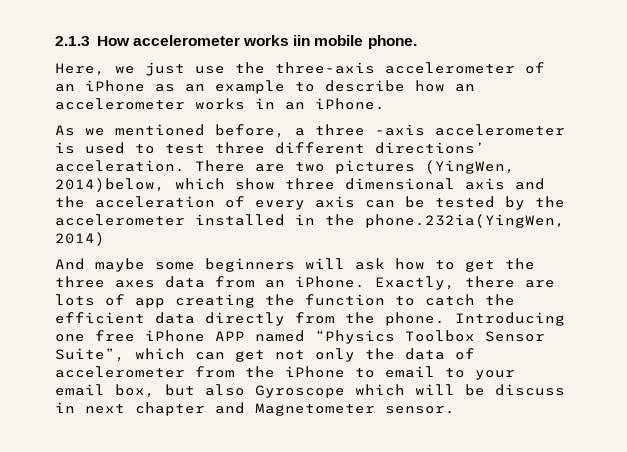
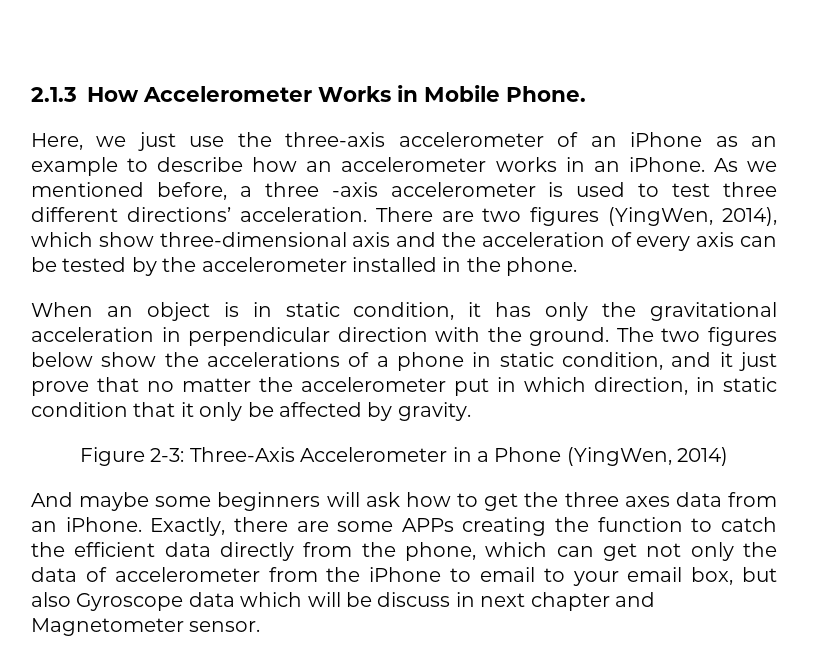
- 2.1.3 How accelerometer works iin mobile phone.
+ 2.1.3 How Accelerometer Works in Mobile Phone.
- Here, we just use the three-axis accelerometer of an iPhone as an example to describe how an accelerometer works in an iPhone.
- As we mentioned before, a three -axis accelerometer is used to test three different directions’ acceleration.
+ Here, we just use the three-axis accelerometer of an iPhone as an example to describe how an accelerometer works in an iPhone. As we mentioned before, a three -axis accelerometer is used to test three different directions’ acceleration.
- There are two pictures (YingWen, 2014)below, which show three dimensional axis and the acceleration of every axis can be tested by the accelerometer installed in the phone.232ia(YingWen, 2014)
+ There are two figures (YingWen, 2014), which show three-dimensional axis and the acceleration of every axis can be tested by the accelerometer installed in the phone.
+ When an object is in static condition, it has only the gravitational acceleration in perpendicular direction with the ground. The two figures below show the accelerations of a phone in static condition, and it just prove that no matter the accelerometer put in which direction, in static condition that it only be affected by gravity.
+ Figure 2-3: Three-Axis Accelerometer in a Phone (YingWen, 2014)
- Exactly, there are lots of app creating the function to catch the efficient data directly from the phone. Introducing one free iPhone APP named “Physics Toolbox Sensor Suite”, which can get not only the data of accelerometer from the iPhone to email to your email box, but also Gyroscope which will be discuss in next chapter and Magnetometer sensor.
+ Exactly, there are some APPs creating the function to catch the efficient data directly from the phone, which can get not only the data of accelerometer from the iPhone to email to your email box, but also Gyroscope data which will be discuss in next chapter and Magnetometer sensor.

